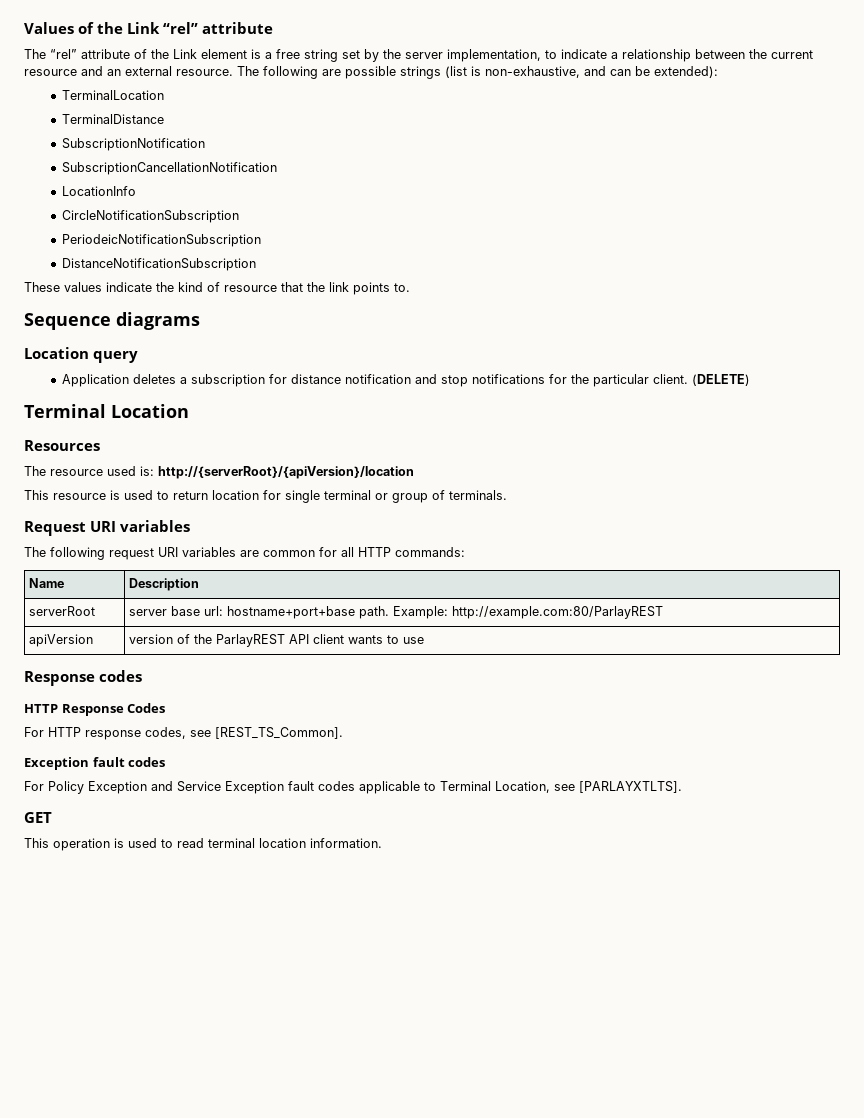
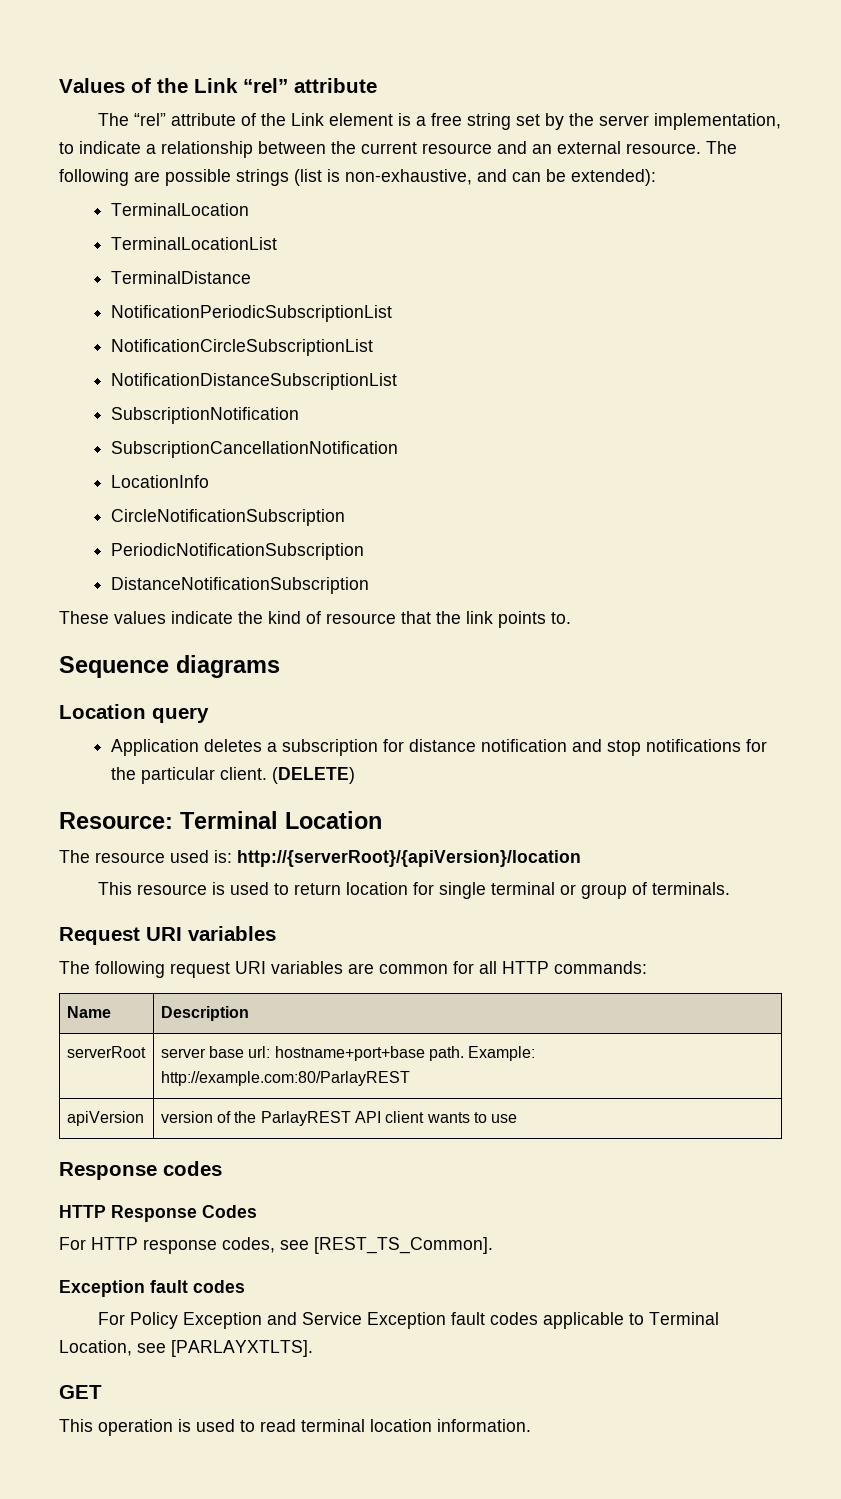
+ TerminalLocationList
+ NotificationPeriodicSubscriptionList
+ NotificationCircleSubscriptionList
+ NotificationDistanceSubscriptionList
- PeriodeicNotificationSubscription
+ PeriodicNotificationSubscription
- Terminal Location
+ Resource: Terminal Location
- Resources

